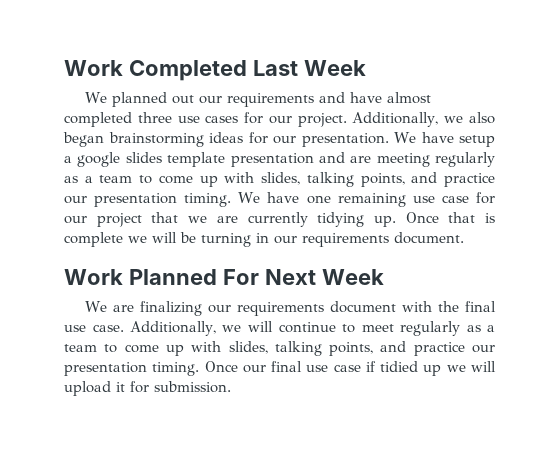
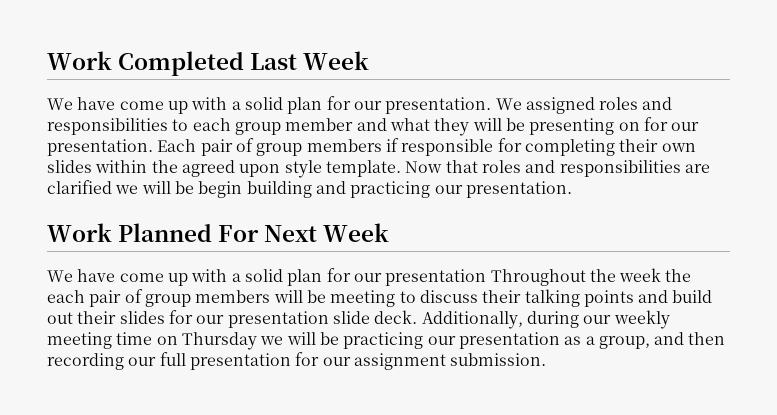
- We planned out our requirements and have almost completed three use cases for our project. Additionally, we also began brainstorming ideas for our presentation. We have setup a google slides template presentation and are meeting regularly as a team to come up with slides, talking points, and practice our presentation timing. We have one remaining use case for our project that we are currently tidying up. Once that is complete we will be turning in our requirements document.
+ We have come up with a solid plan for our presentation. We assigned roles and responsibilities to each group member and what they will be presenting on for our presentation. Each pair of group members if responsible for completing their own slides within the agreed upon style template. Now that roles and responsibilities are clarified we will be begin building and practicing our presentation.
- We are finalizing our requirements document with the final use case. Additionally, we will continue to meet regularly as a team to come up with slides, talking points, and practice our presentation timing. Once our final use case if tidied up we will upload it for submission.
+ We have come up with a solid plan for our presentation Throughout the week the each pair of group members will be meeting to discuss their talking points and build out their slides for our presentation slide deck. Additionally, during our weekly meeting time on Thursday we will be practicing our presentation as a group, and then recording our full presentation for our assignment submission.

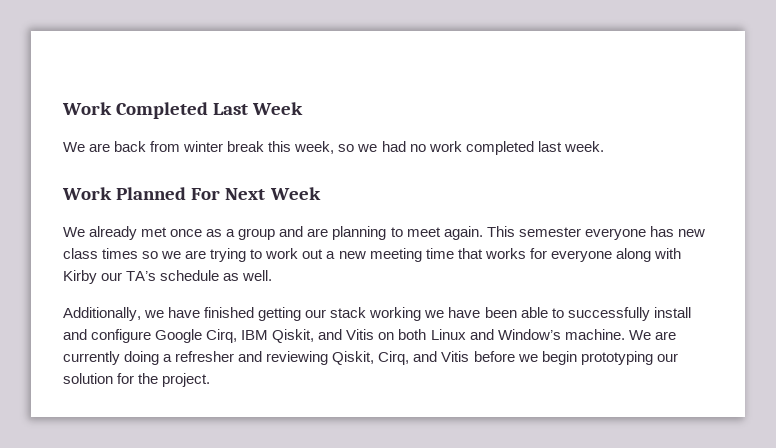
- We have come up with a solid plan for our presentation. We assigned roles and responsibilities to each group member and what they will be presenting on for our presentation. Each pair of group members if responsible for completing their own slides within the agreed upon style template. Now that roles and responsibilities are clarified we will be begin building and practicing our presentation.
+ We are back from winter break this week, so we had no work completed last week.
- We have come up with a solid plan for our presentation Throughout the week the each pair of group members will be meeting to discuss their talking points and build out their slides for our presentation slide deck. Additionally, during our weekly meeting time on Thursday we will be practicing our presentation as a group, and then recording our full presentation for our assignment submission.
+ We already met once as a group and are planning to meet again. This semester everyone has new class times so we are trying to work out a new meeting time that works for everyone along with Kirby our TA’s schedule as well.
+ Additionally, we have finished getting our stack working we have been able to successfully install and configure Google Cirq, IBM Qiskit, and Vitis on both Linux and Window’s machine. We are currently doing a refresher and reviewing Qiskit, Cirq, and Vitis before we begin prototyping our solution for the project.

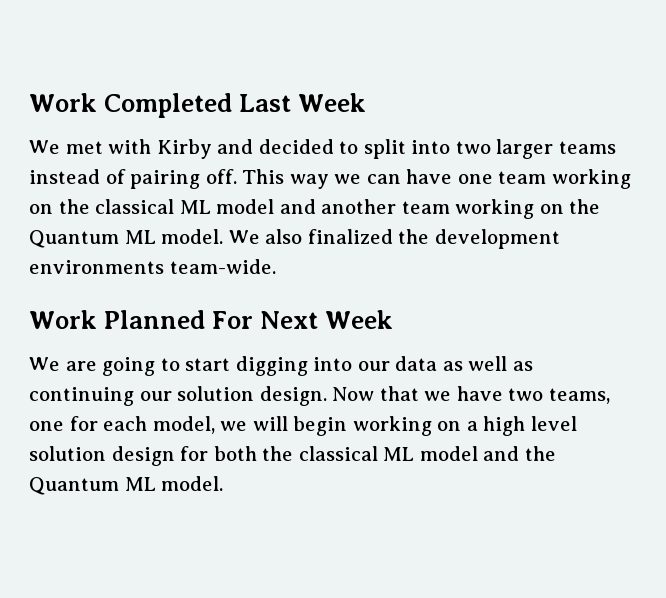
- We are back from winter break this week, so we had no work completed last week.
+ We met with Kirby and decided to split into two larger teams instead of pairing off. This way we can have one team working on the classical ML model and another team working on the Quantum ML model. We also finalized the development environments team-wide.
- We already met once as a group and are planning to meet again. This semester everyone has new class times so we are trying to work out a new meeting time that works for everyone along with Kirby our TA’s schedule as well.
- Additionally, we have finished getting our stack working we have been able to successfully install and configure Google Cirq, IBM Qiskit, and Vitis on both Linux and Window’s machine. We are currently doing a refresher and reviewing Qiskit, Cirq, and Vitis before we begin prototyping our solution for the project.
+ We are going to start digging into our data as well as continuing our solution design. Now that we have two teams, one for each model, we will begin working on a high level solution design for both the classical ML model and the Quantum ML model.

